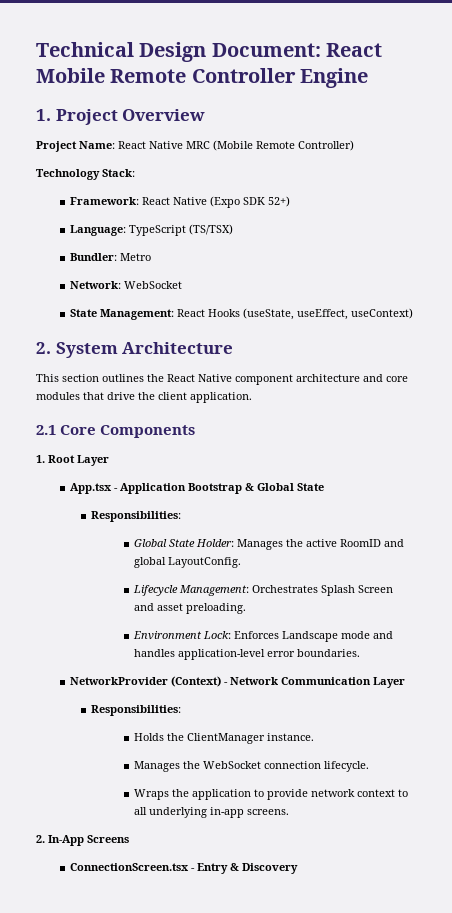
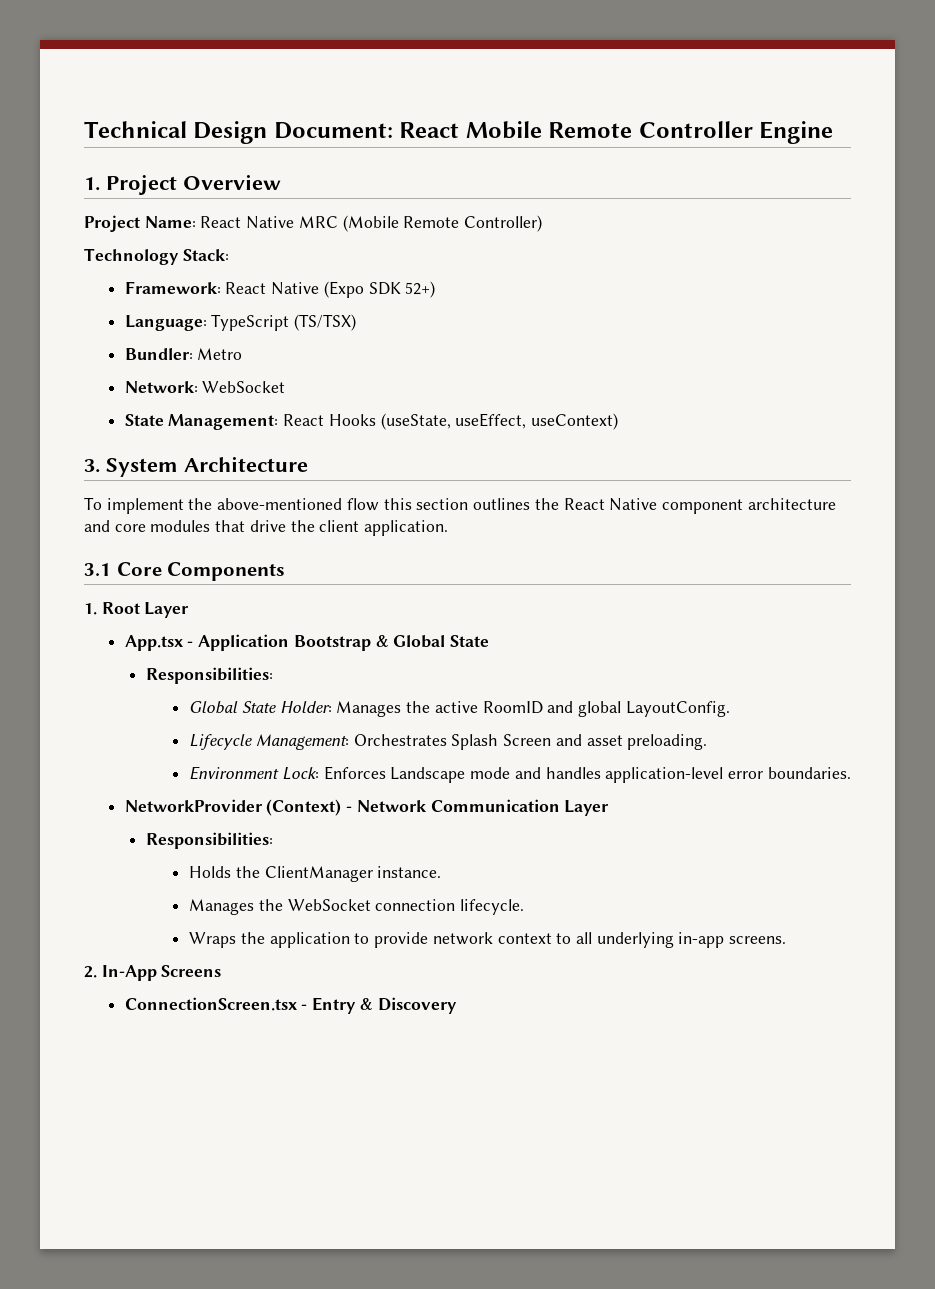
- 2. System Architecture
+ 3. System Architecture
- This section outlines the React Native component architecture and core modules that drive the client application.
+ To implement the above-mentioned flow this section outlines the React Native component architecture and core modules that drive the client application.
- 2.1 Core Components
+ 3.1 Core Components

